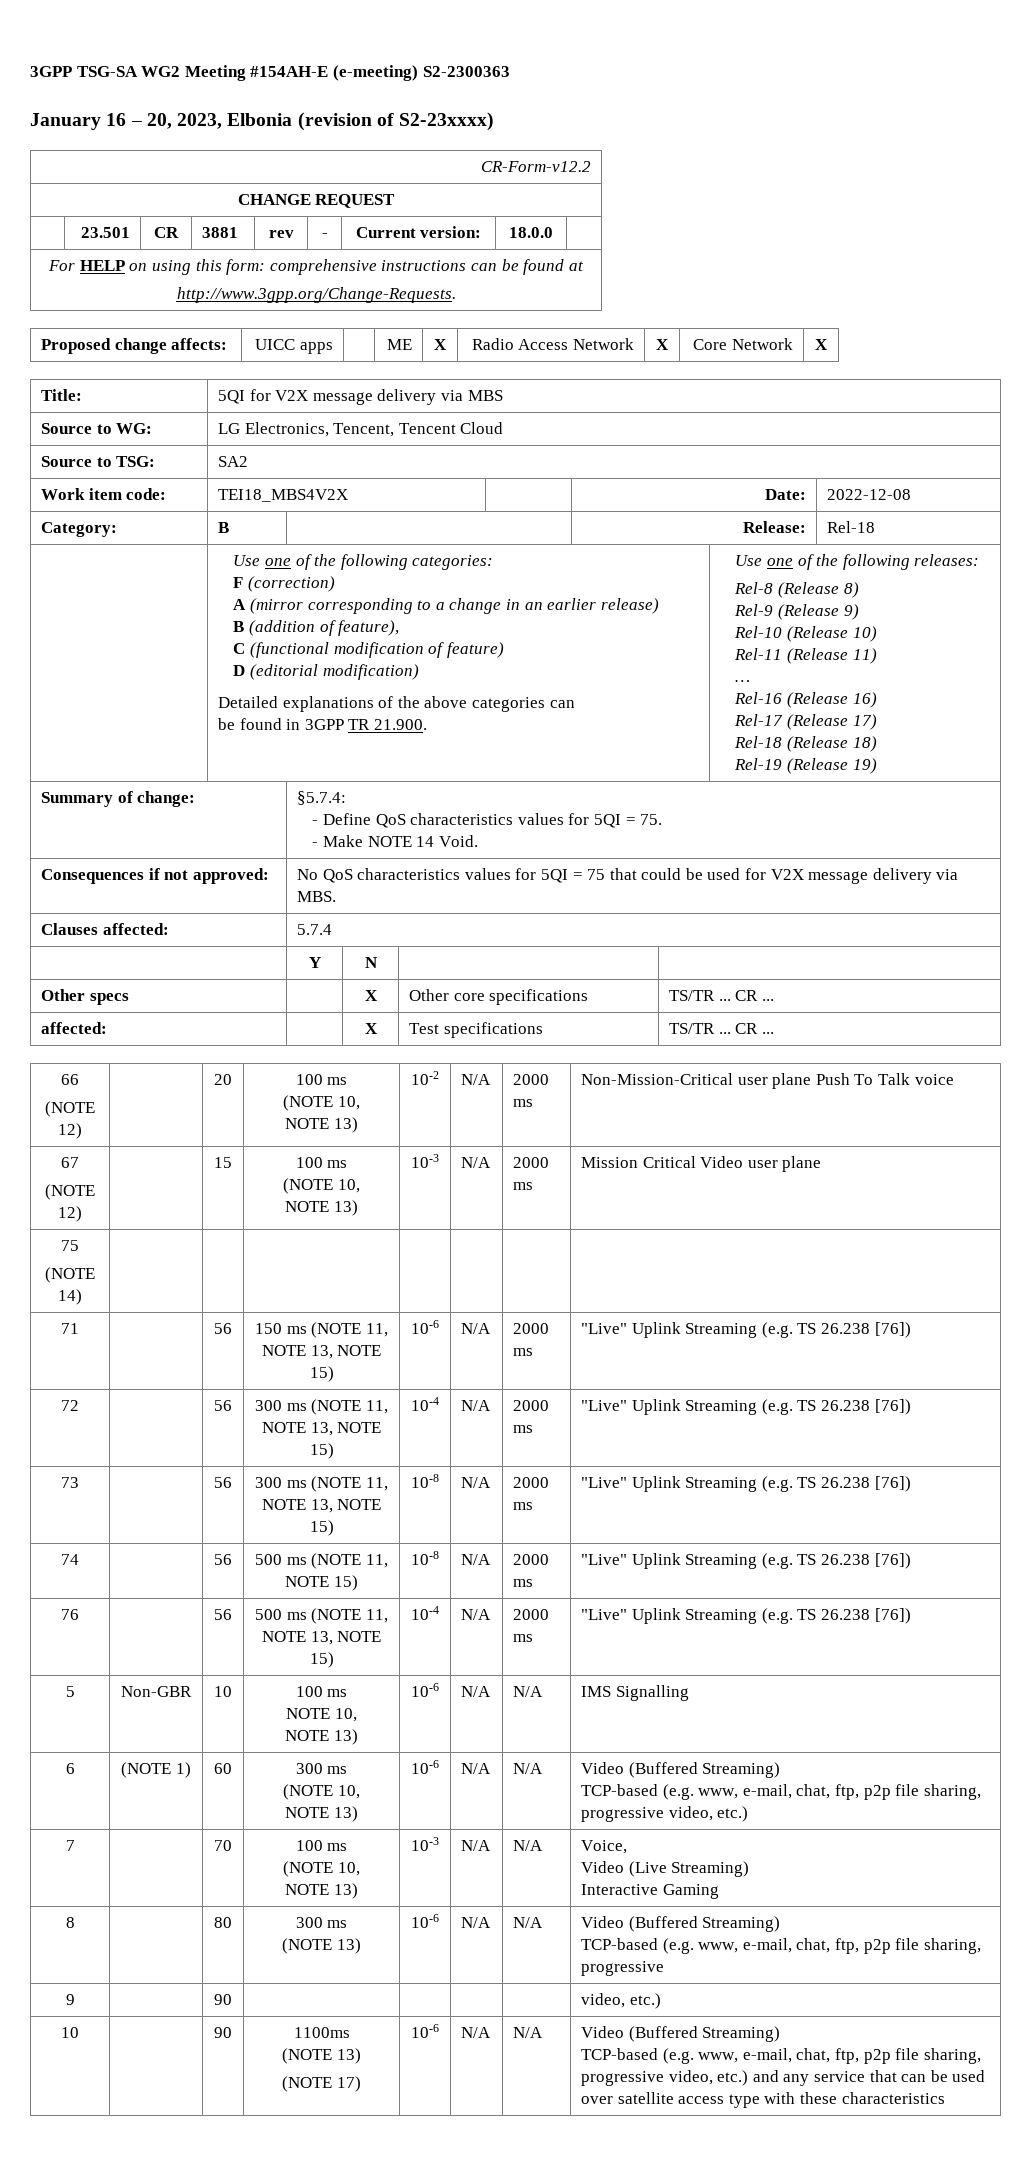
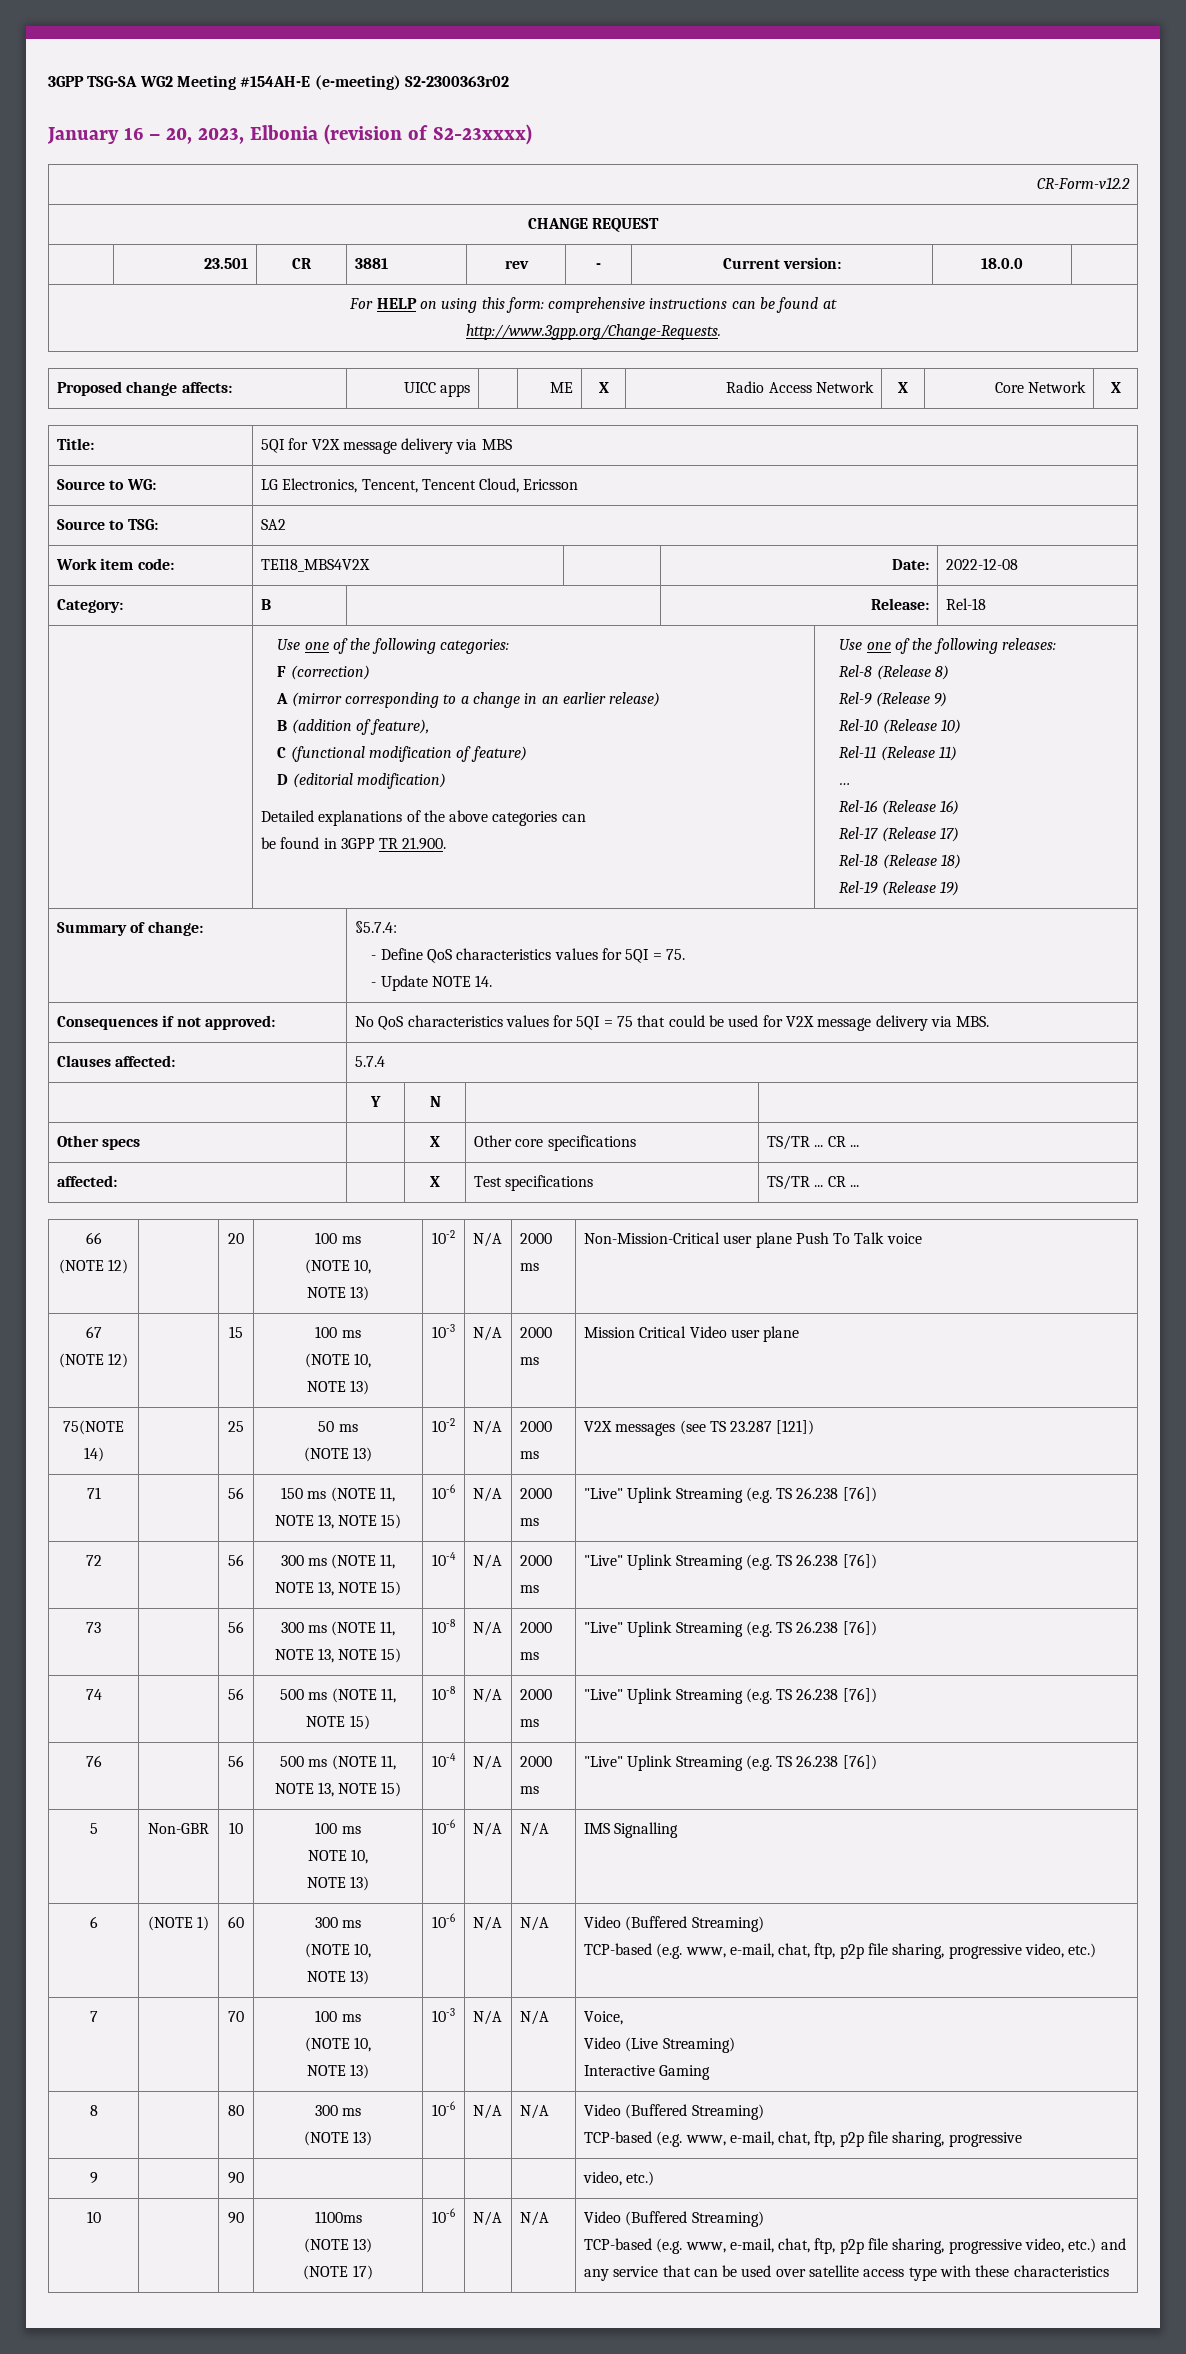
- 3GPP TSG-SA WG2 Meeting #154AH-E (e-meeting) S2-2300363
+ 3GPP TSG-SA WG2 Meeting #154AH-E (e-meeting) S2-2300363r02
- Source to WG: | LG Electronics, Tencent, Tencent Cloud
+ Source to WG: | LG Electronics, Tencent, Tencent Cloud, Ericsson
  Summary of change: | §5.7.4:
  - Define QoS characteristics values for 5QI = 75.
- - Make NOTE 14 Void.
+ - Update NOTE 14.
  67
  (NOTE 12) | | 15 | 100 ms
  (NOTE 10,
  NOTE 13) | 10-3 | N/A | 2000 ms | Mission Critical Video user plane
- 75
- (NOTE 14) | | | | | | |
+ 75(NOTE 14) | | 25 | 50 ms
+ (NOTE 13) | 10-2 | N/A | 2000 ms | V2X messages (see TS 23.287 [121])

